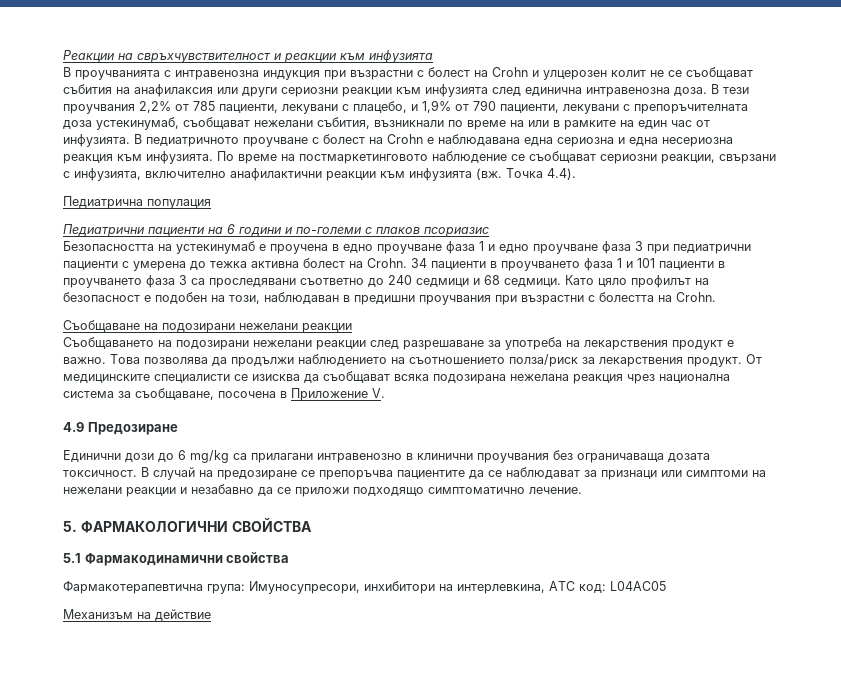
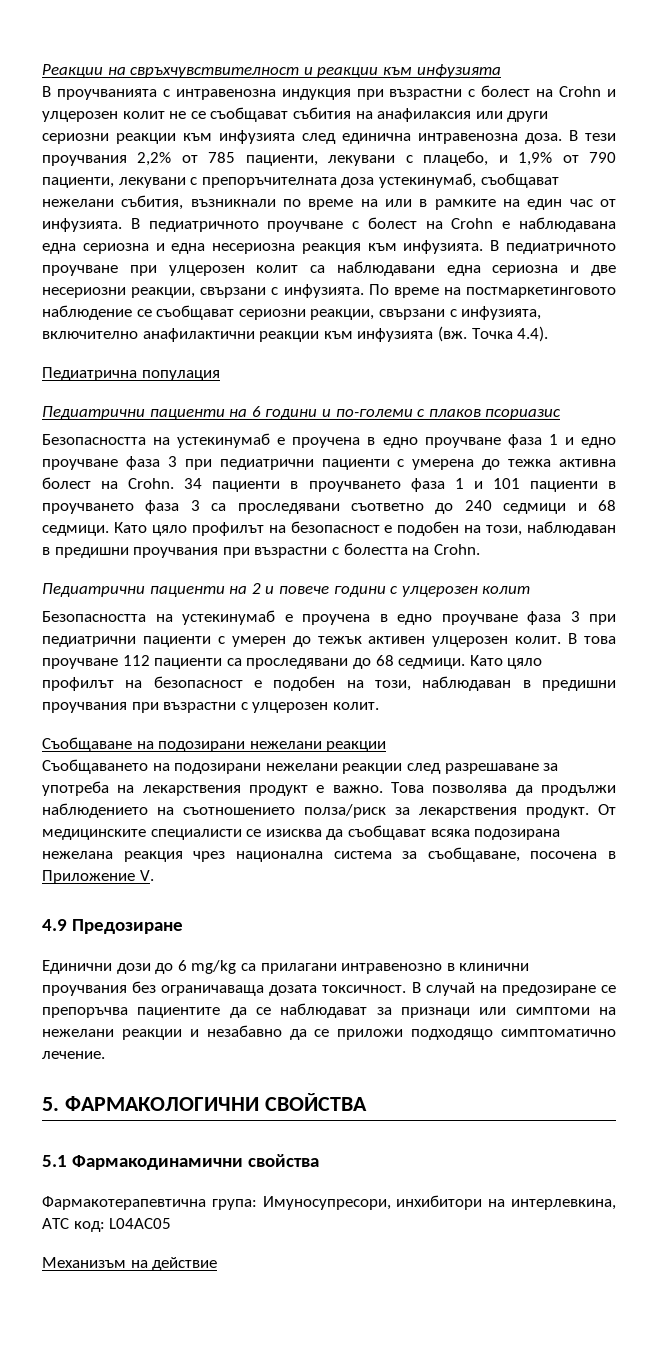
+ В педиатричното проучване при улцерозен колит са наблюдавани една сериозна и две несериозни реакции, свързани с инфузията.
+ Педиатрични пациенти на 2 и повече години с улцерозен колит
+ Безопасността на устекинумаб е проучена в едно проучване фаза 3 при педиатрични пациенти с умерен до тежък активен улцерозен колит. В това проучване 112 пациенти са проследявани до 68 седмици. Като цяло профилът на безопасност е подобен на този, наблюдаван в предишни проучвания при възрастни с улцерозен колит.

